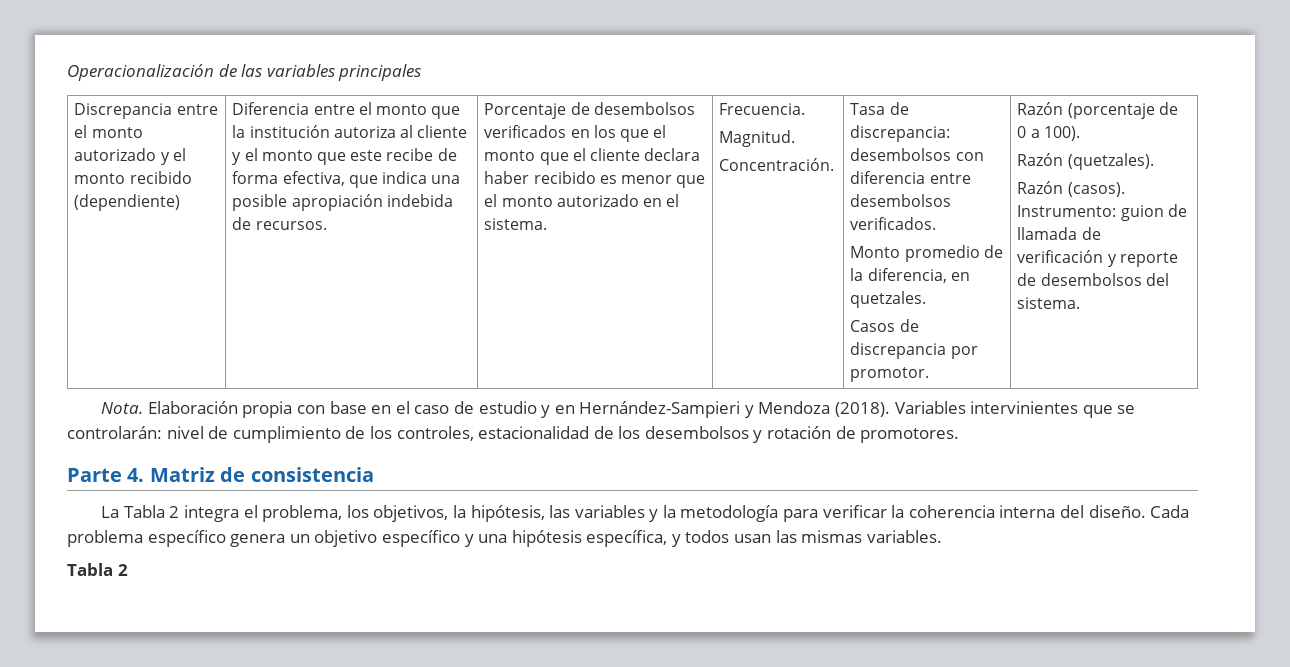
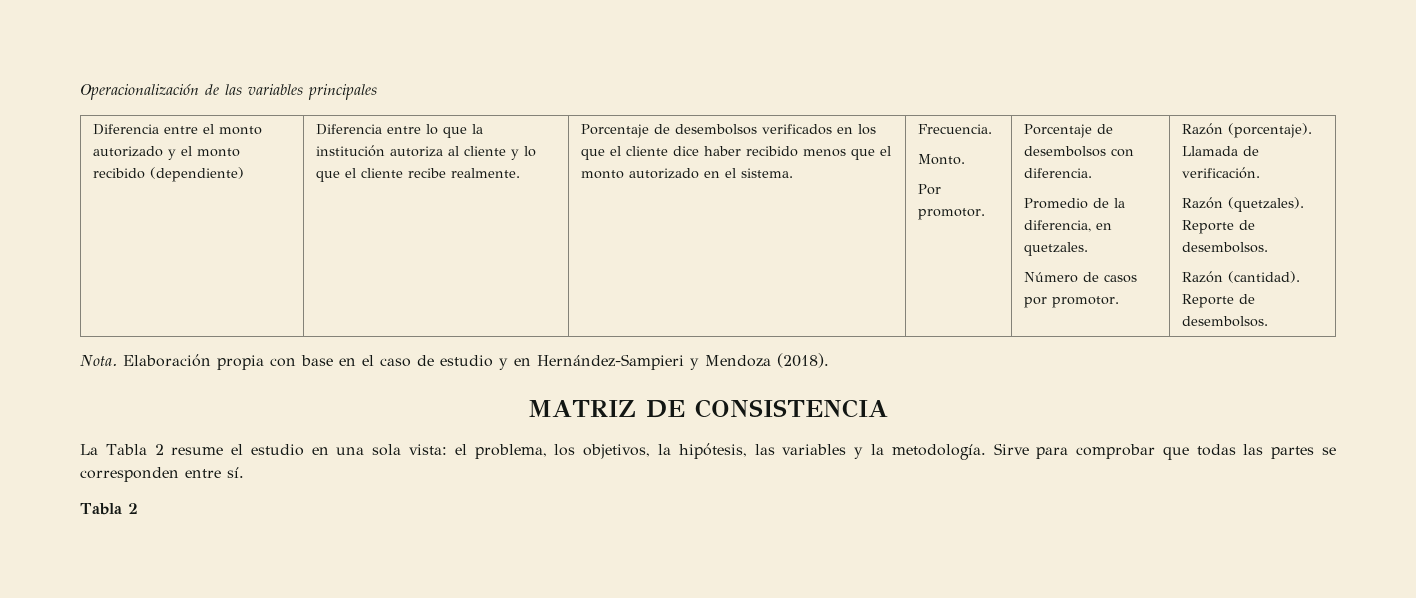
- Discrepancia entre el monto autorizado y el monto recibido (dependiente)
+ Diferencia entre el monto autorizado y el monto recibido (dependiente)
- Diferencia entre el monto que la institución autoriza al cliente y el monto que este recibe de forma efectiva, que indica una posible apropiación indebida de recursos.
+ Diferencia entre lo que la institución autoriza al cliente y lo que el cliente recibe realmente.
- Porcentaje de desembolsos verificados en los que el monto que el cliente declara haber recibido es menor que el monto autorizado en el sistema.
+ Porcentaje de desembolsos verificados en los que el cliente dice haber recibido menos que el monto autorizado en el sistema.
- Magnitud.
- Concentración. | Tasa de discrepancia: desembolsos con diferencia entre desembolsos verificados.
- Monto promedio de la diferencia, en quetzales.
+ Monto.
+ Por promotor. | Porcentaje de desembolsos con diferencia.
+ Promedio de la diferencia, en quetzales.
- Casos de discrepancia por promotor.
+ Número de casos por promotor.
- Razón (porcentaje de 0 a 100).
- Razón (quetzales).
- Razón (casos). Instrumento: guion de llamada de verificación y reporte de desembolsos del sistema.
+ Razón (porcentaje). Llamada de verificación.
+ Razón (quetzales). Reporte de desembolsos.
+ Razón (cantidad). Reporte de desembolsos.
- Elaboración propia con base en el caso de estudio y en Hernández-Sampieri y Mendoza (2018). Variables intervinientes que se controlarán: nivel de cumplimiento de los controles, estacionalidad de los desembolsos y rotación de promotores.
- Parte 4. Matriz de consistencia
- La Tabla 2 integra el problema, los objetivos, la hipótesis, las variables y la metodología para verificar la coherencia interna del diseño. Cada problema específico genera un objetivo específico y una hipótesis específica, y todos usan las mismas variables.
+ Elaboración propia con base en el caso de estudio y en Hernández-Sampieri y Mendoza (2018).
+ MATRIZ DE CONSISTENCIA
+ La Tabla 2 resume el estudio en una sola vista: el problema, los objetivos, la hipótesis, las variables y la metodología. Sirve para comprobar que todas las partes se corresponden entre sí.

